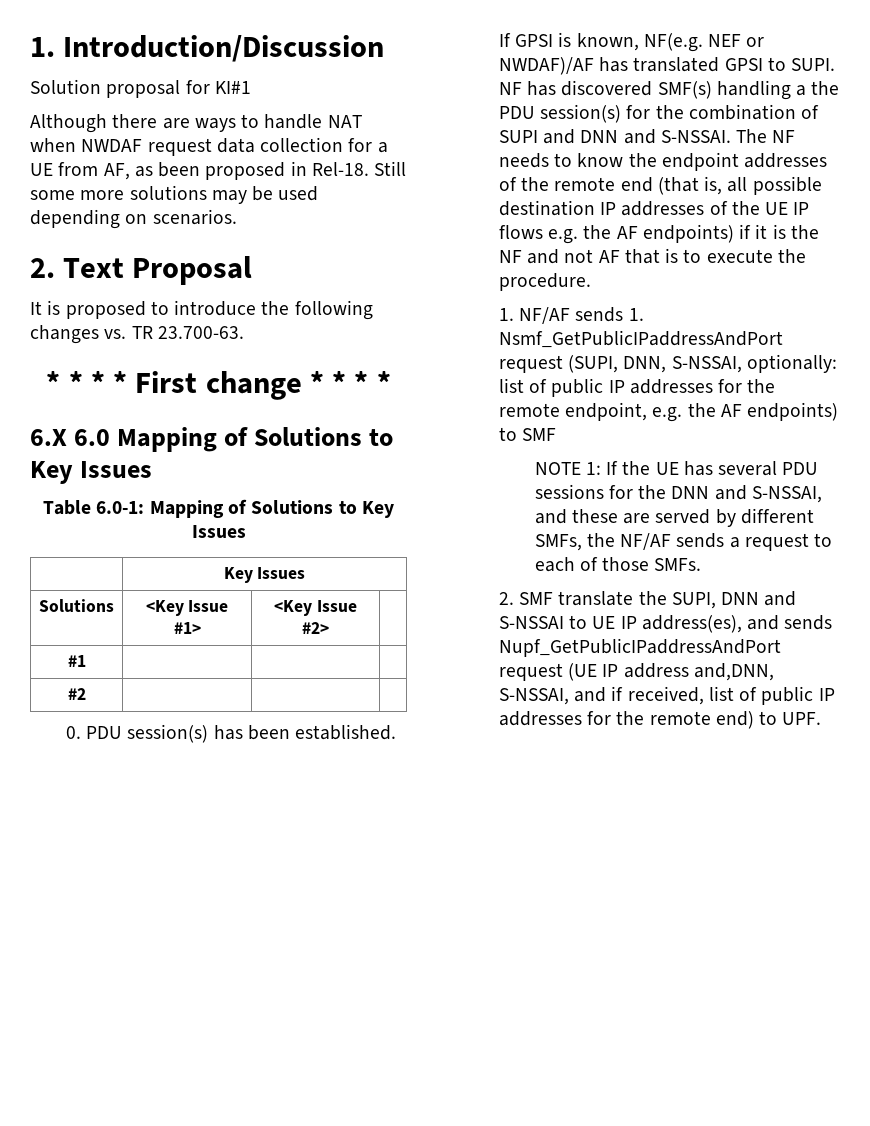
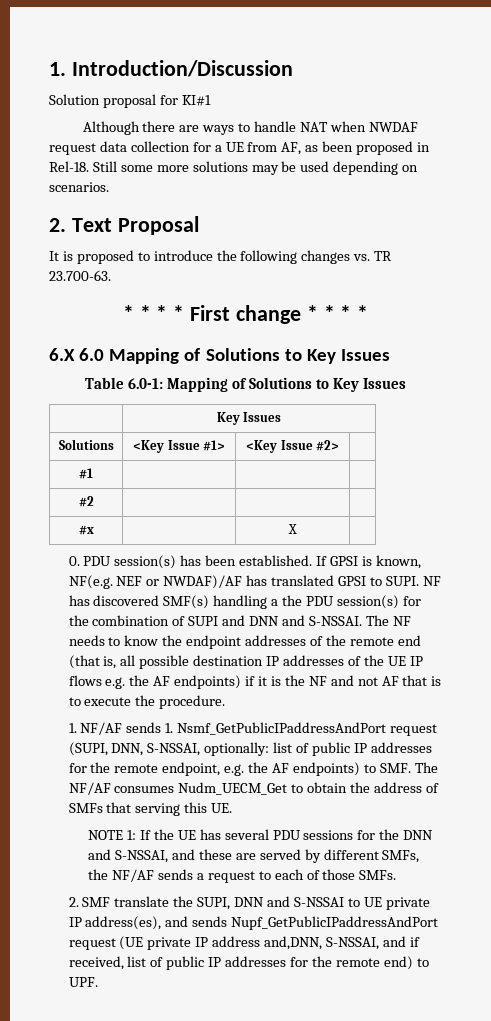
+ #x | | X |
- 1. NF/AF sends 1. Nsmf_GetPublicIPaddressAndPort request (SUPI, DNN, S-NSSAI, optionally: list of public IP addresses for the remote endpoint, e.g. the AF endpoints) to SMF
+ 1. NF/AF sends 1. Nsmf_GetPublicIPaddressAndPort request (SUPI, DNN, S-NSSAI, optionally: list of public IP addresses for the remote endpoint, e.g. the AF endpoints) to SMF. The NF/AF consumes Nudm_UECM_Get to obtain the address of SMFs that serving this UE.
- 2. SMF translate the SUPI, DNN and S-NSSAI to UE IP address(es), and sends Nupf_GetPublicIPaddressAndPort request (UE IP address and,DNN, S-NSSAI, and if received, list of public IP addresses for the remote end) to UPF.
+ 2. SMF translate the SUPI, DNN and S-NSSAI to UE private IP address(es), and sends Nupf_GetPublicIPaddressAndPort request (UE private IP address and,DNN, S-NSSAI, and if received, list of public IP addresses for the remote end) to UPF.

